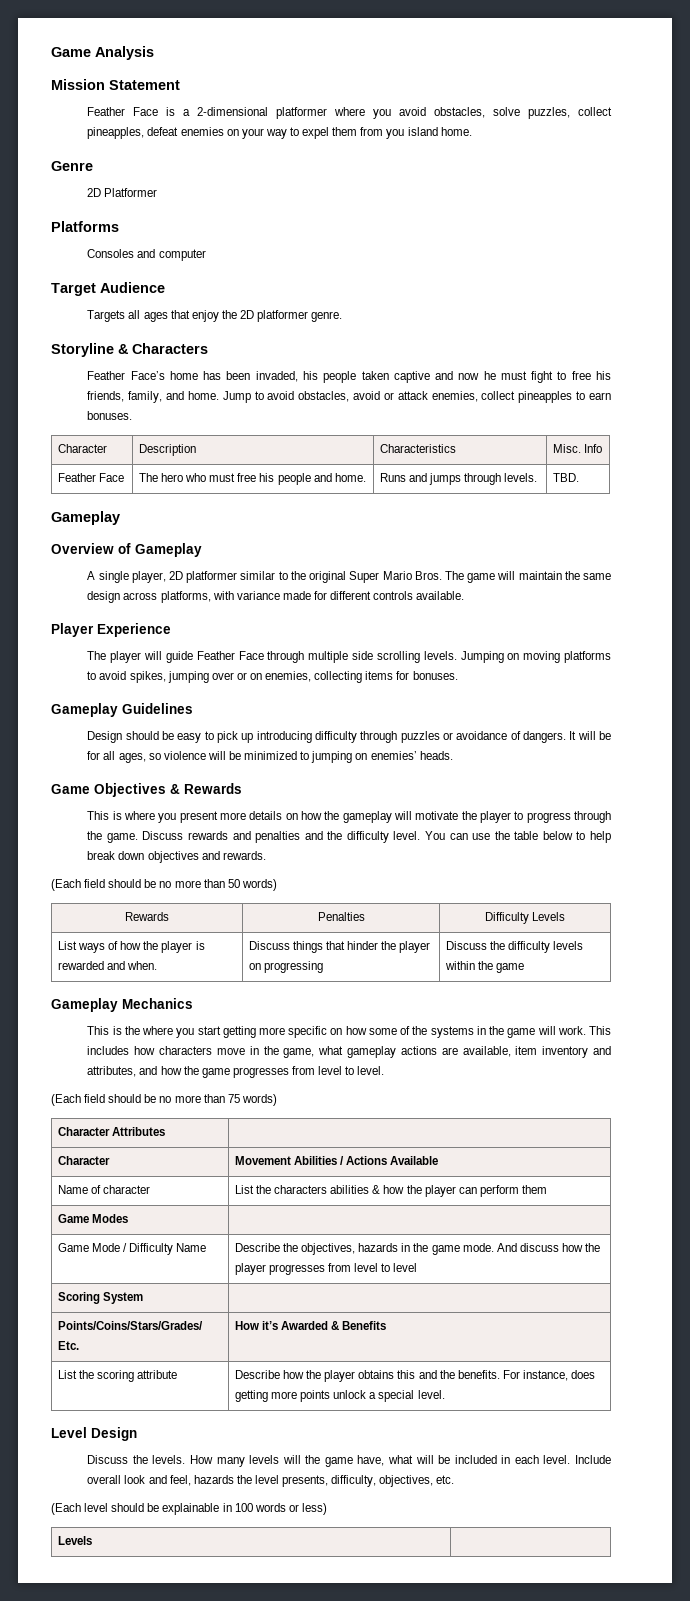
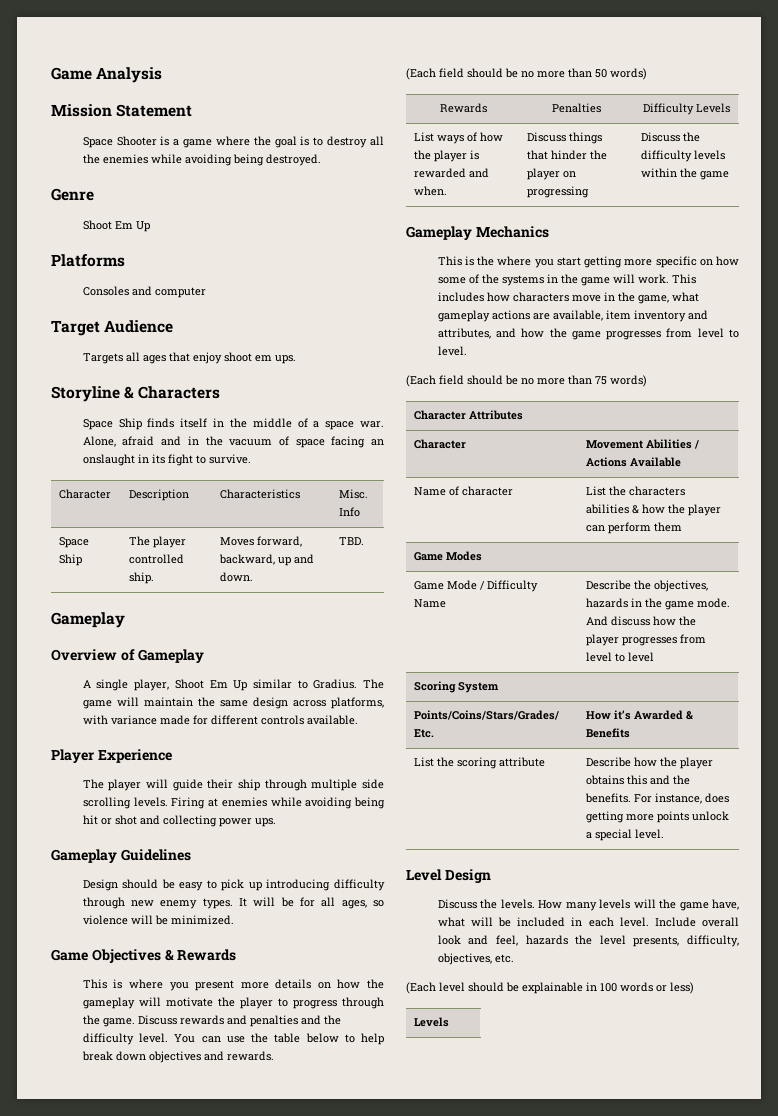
- Feather Face is a 2-dimensional platformer where you avoid obstacles, solve puzzles, collect pineapples, defeat enemies on your way to expel them from you island home.
+ Space Shooter is a game where the goal is to destroy all the enemies while avoiding being destroyed.
  Genre
- 2D Platformer
+ Shoot Em Up
- Targets all ages that enjoy the 2D platformer genre.
+ Targets all ages that enjoy shoot em ups.
- Feather Face’s home has been invaded, his people taken captive and now he must fight to free his friends, family, and home. Jump to avoid obstacles, avoid or attack enemies, collect pineapples to earn bonuses.
+ Space Ship finds itself in the middle of a space war. Alone, afraid and in the vacuum of space facing an onslaught in its fight to survive.
- Feather Face | The hero who must free his people and home. | Runs and jumps through levels. | TBD.
+ Space Ship | The player controlled ship. | Moves forward, backward, up and down. | TBD.
- A single player, 2D platformer similar to the original Super Mario Bros.
+ A single player, Shoot Em Up similar to Gradius.
- The player will guide Feather Face through multiple side scrolling levels.
+ The player will guide their ship through multiple side scrolling levels.
- Jumping on moving platforms to avoid spikes, jumping over or on enemies, collecting items for bonuses.
+ Firing at enemies while avoiding being hit or shot and collecting power ups.
- Design should be easy to pick up introducing difficulty through puzzles or avoidance of dangers.
+ Design should be easy to pick up introducing difficulty through new enemy types.
- It will be for all ages, so violence will be minimized to jumping on enemies’ heads.
+ It will be for all ages, so violence will be minimized.

